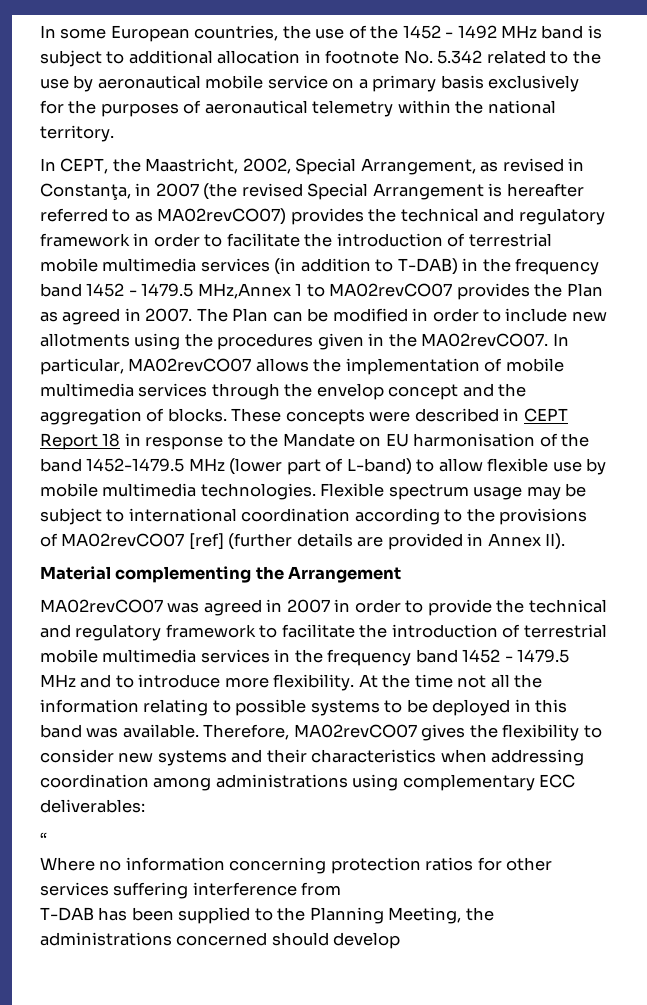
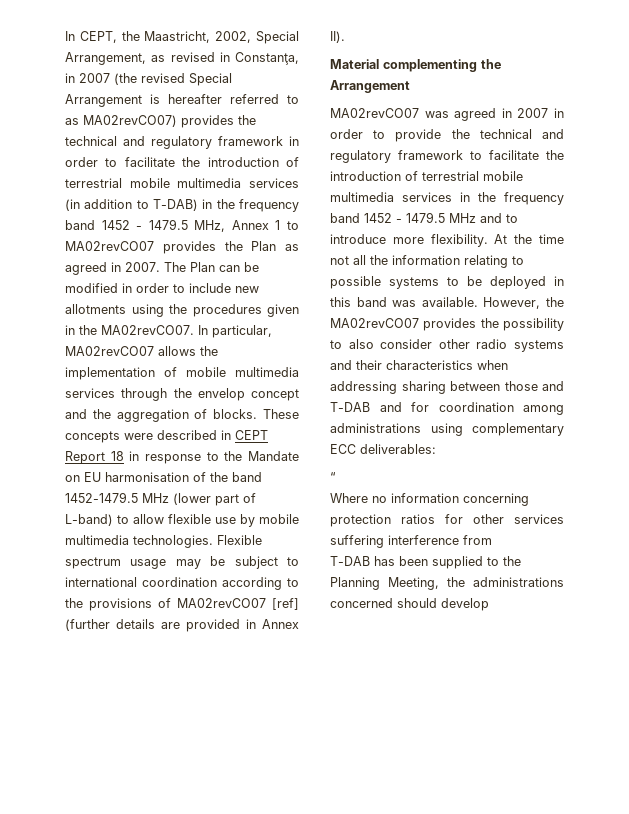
- In some European countries, the use of the 1452 - 1492 MHz band is subject to additional allocation in footnote No. 5.342 related to the use by aeronautical mobile service on a primary basis exclusively for the purposes of aeronautical telemetry within the national territory.
- In CEPT, the Maastricht, 2002, Special Arrangement, as revised in Constanţa, in 2007 (the revised Special Arrangement is hereafter referred to as MA02revCO07) provides the technical and regulatory framework in order to facilitate the introduction of terrestrial mobile multimedia services (in addition to T-DAB) in the frequency band 1452 - 1479.5 MHz,Annex 1 to MA02revCO07 provides the Plan as agreed in 2007.
+ In CEPT, the Maastricht, 2002, Special Arrangement, as revised in Constanţa, in 2007 (the revised Special Arrangement is hereafter referred to as MA02revCO07) provides the technical and regulatory framework in order to facilitate the introduction of terrestrial mobile multimedia services (in addition to T-DAB) in the frequency band 1452 - 1479.5 MHz, Annex 1 to MA02revCO07 provides the Plan as agreed in 2007.
- Therefore, MA02revCO07 gives the flexibility to consider new systems and their characteristics when addressing coordination among administrations using complementary ECC deliverables:
+ However, the MA02revCO07 provides the possibility to also consider other radio systems and their characteristics when addressing sharing between those and T-DAB and for coordination among administrations using complementary ECC deliverables:

